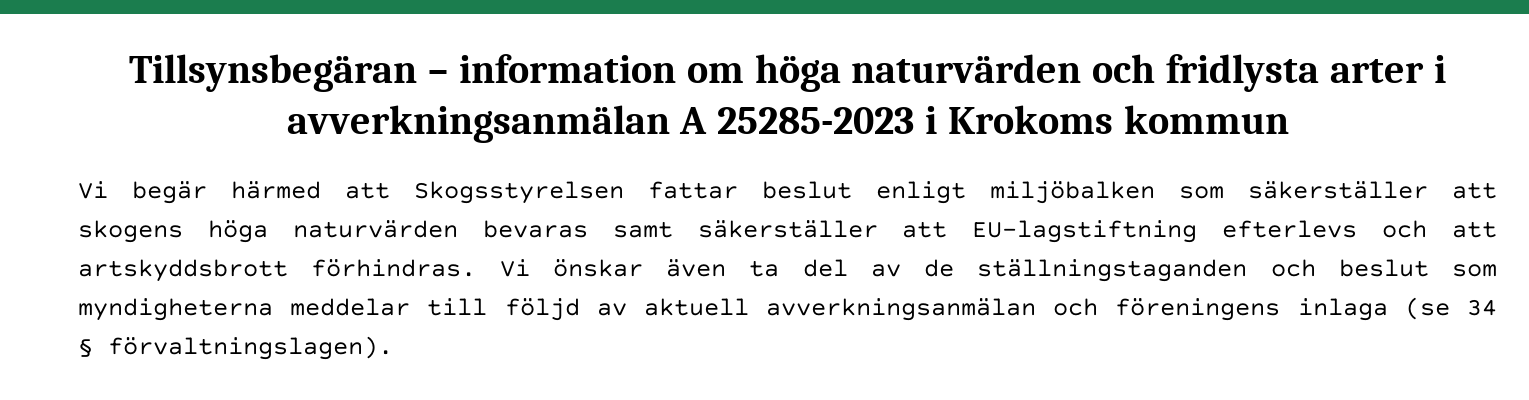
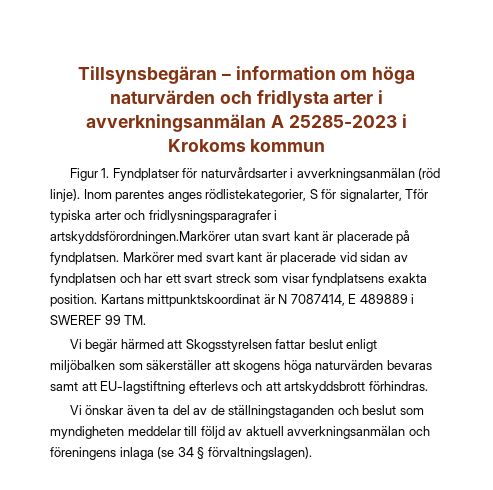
+ Figur 1. Fyndplatser för naturvårdsarter i avverkningsanmälan (röd linje). Inom parentes anges rödlistekategorier, S för signalarter, Tför typiska arter och fridlysningsparagrafer i artskyddsförordningen.Markörer utan svart kant är placerade på fyndplatsen. Markörer med svart kant är placerade vid sidan av fyndplatsen och har ett svart streck som visar fyndplatsens exakta position. Kartans mittpunktskoordinat är N 7087414, E 489889 i SWEREF 99 TM.
- Vi begär härmed att Skogsstyrelsen fattar beslut enligt miljöbalken som säkerställer att skogens höga naturvärden bevaras samt säkerställer att EU-lagstiftning efterlevs och att artskyddsbrott förhindras. Vi önskar även ta del av de ställningstaganden och beslut som myndigheterna meddelar till följd av aktuell avverkningsanmälan och föreningens inlaga (se 34 § förvaltningslagen).
+ Vi begär härmed att Skogsstyrelsen fattar beslut enligt miljöbalken som säkerställer att skogens höga naturvärden bevaras samt att EU-lagstiftning efterlevs och att artskyddsbrott förhindras.
+ Vi önskar även ta del av de ställningstaganden och beslut som myndigheten meddelar till följd av aktuell avverkningsanmälan och föreningens inlaga (se 34 § förvaltningslagen).

